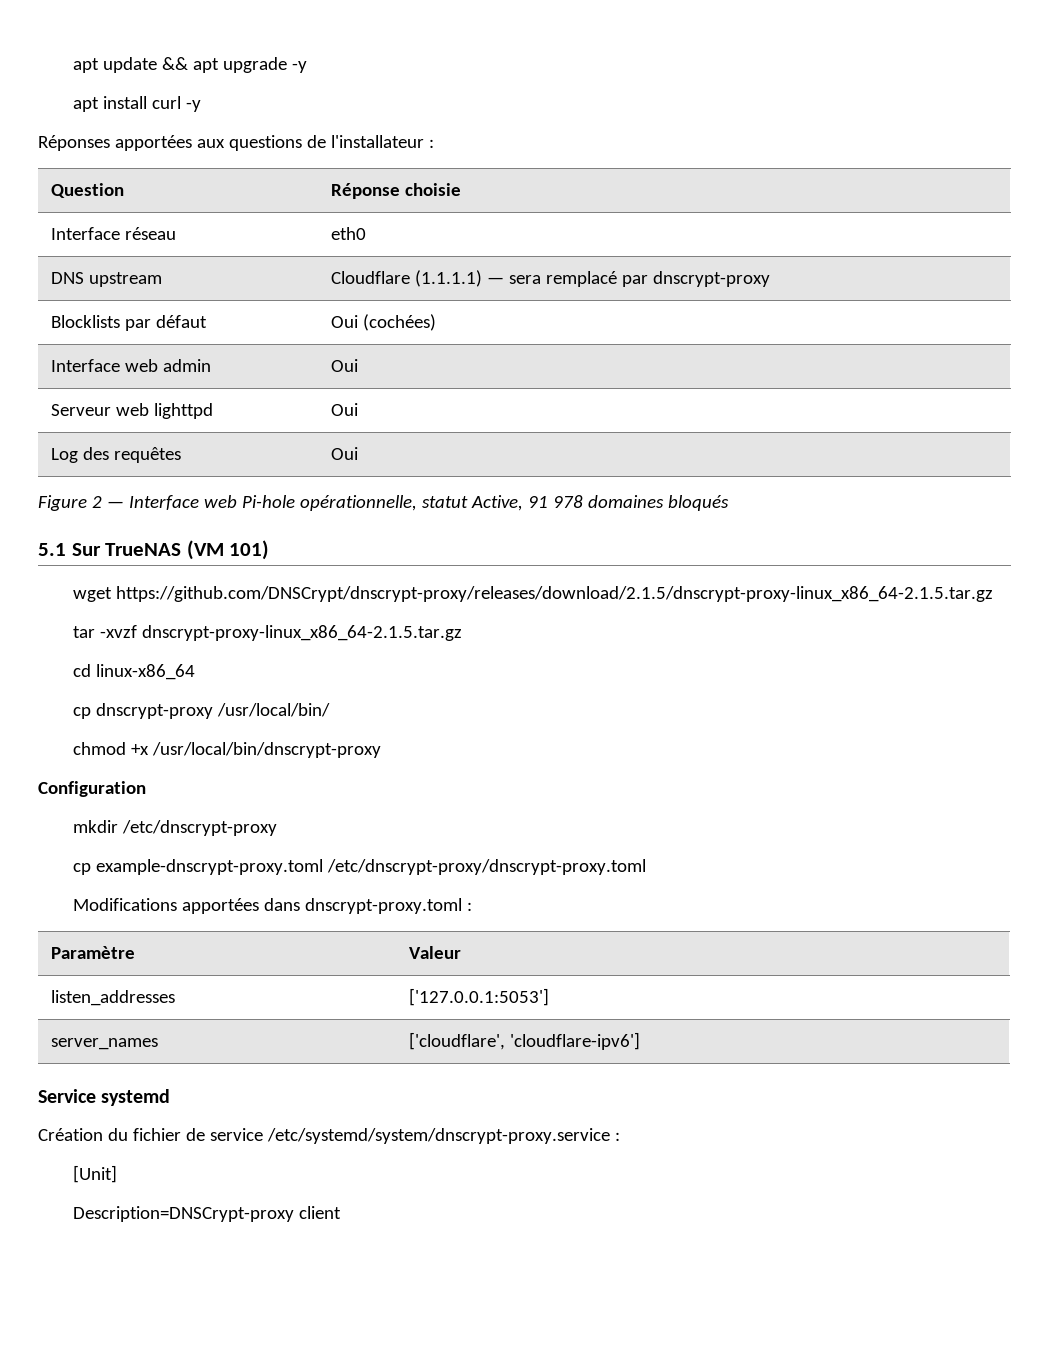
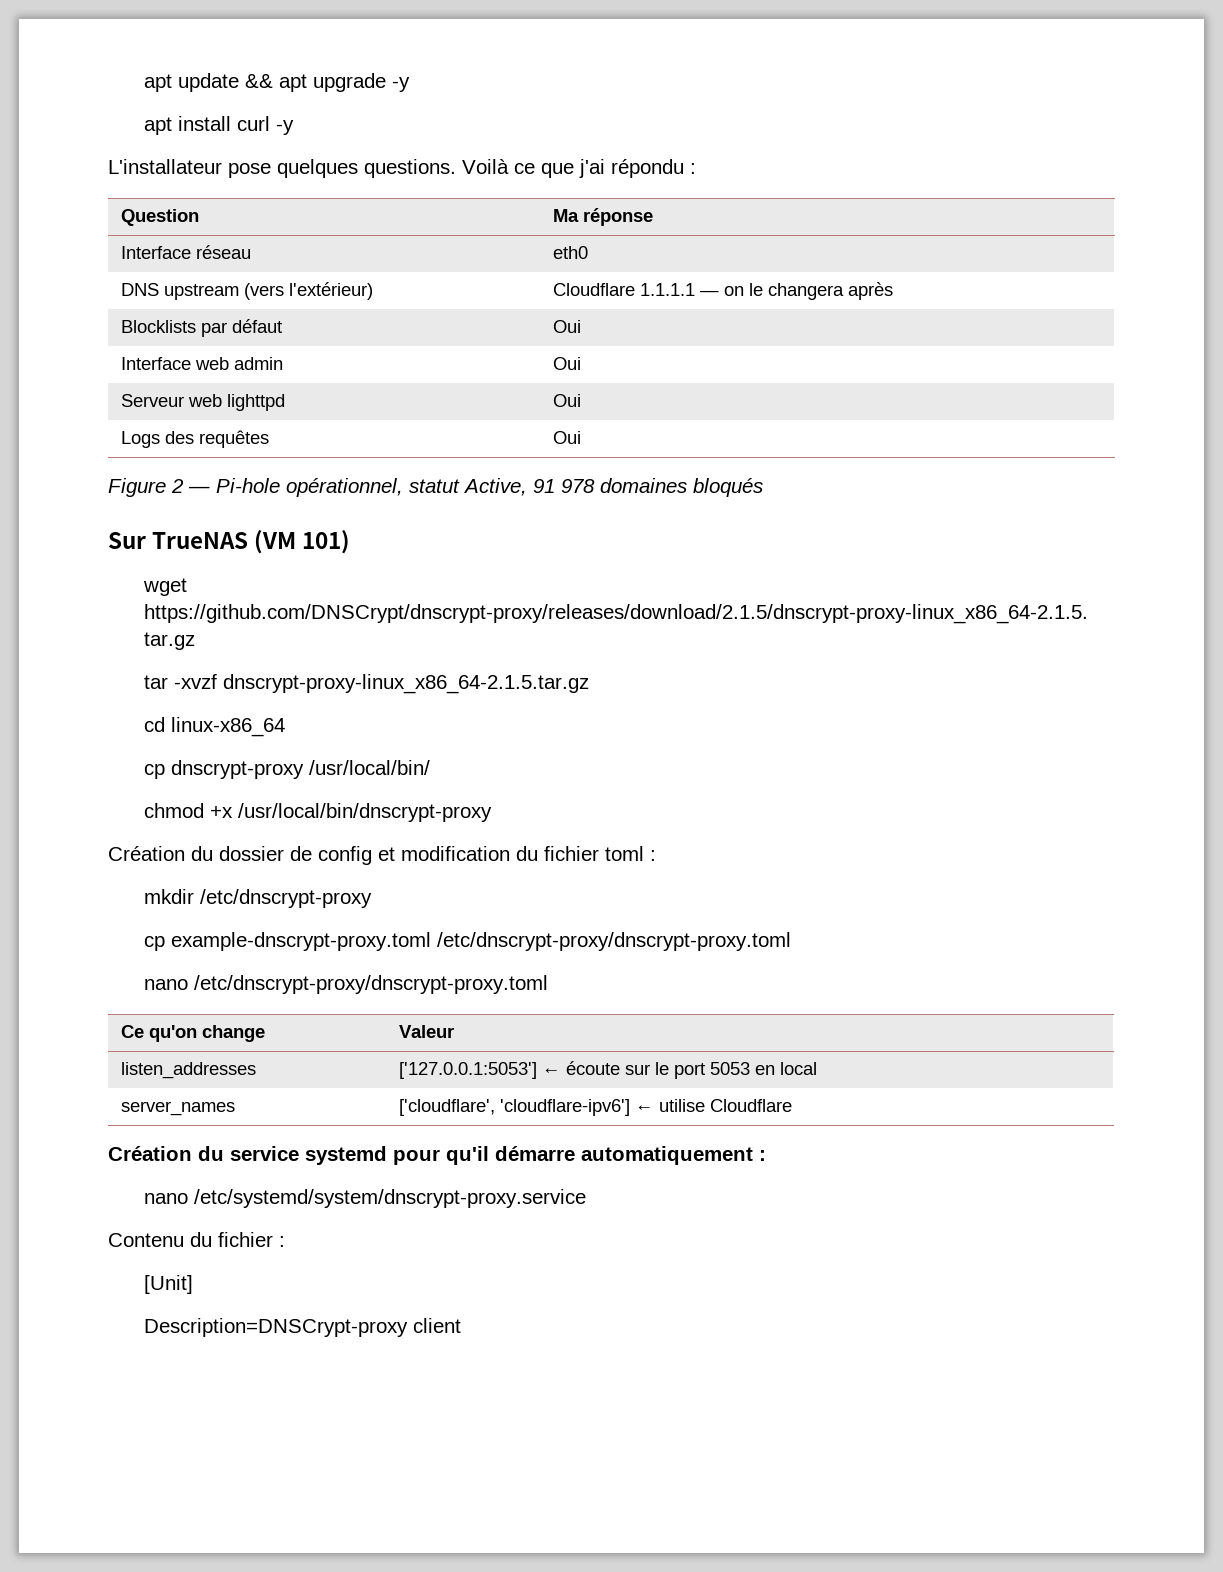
- Réponses apportées aux questions de l'installateur :
+ L'installateur pose quelques questions. Voilà ce que j'ai répondu :
- Question | Réponse choisie
+ Question | Ma réponse
- DNS upstream | Cloudflare (1.1.1.1) — sera remplacé par dnscrypt-proxy
+ DNS upstream (vers l'extérieur) | Cloudflare 1.1.1.1 — on le changera après
- Blocklists par défaut | Oui (cochées)
+ Blocklists par défaut | Oui
- Log des requêtes | Oui
+ Logs des requêtes | Oui
- Figure 2 — Interface web Pi-hole opérationnelle, statut Active, 91 978 domaines bloqués
+ Figure 2 — Pi-hole opérationnel, statut Active, 91 978 domaines bloqués
- 5.1 Sur TrueNAS (VM 101)
+ Sur TrueNAS (VM 101)
- Configuration
+ Création du dossier de config et modification du fichier toml :
- Modifications apportées dans dnscrypt-proxy.toml :
- Paramètre | Valeur
- listen_addresses | ['127.0.0.1:5053']
+ nano /etc/dnscrypt-proxy/dnscrypt-proxy.toml
+ Ce qu'on change | Valeur
+ listen_addresses | ['127.0.0.1:5053'] ← écoute sur le port 5053 en local
- server_names | ['cloudflare', 'cloudflare-ipv6']
- Service systemd
- Création du fichier de service /etc/systemd/system/dnscrypt-proxy.service :
+ server_names | ['cloudflare', 'cloudflare-ipv6'] ← utilise Cloudflare
+ Création du service systemd pour qu'il démarre automatiquement :
+ nano /etc/systemd/system/dnscrypt-proxy.service
+ Contenu du fichier :

